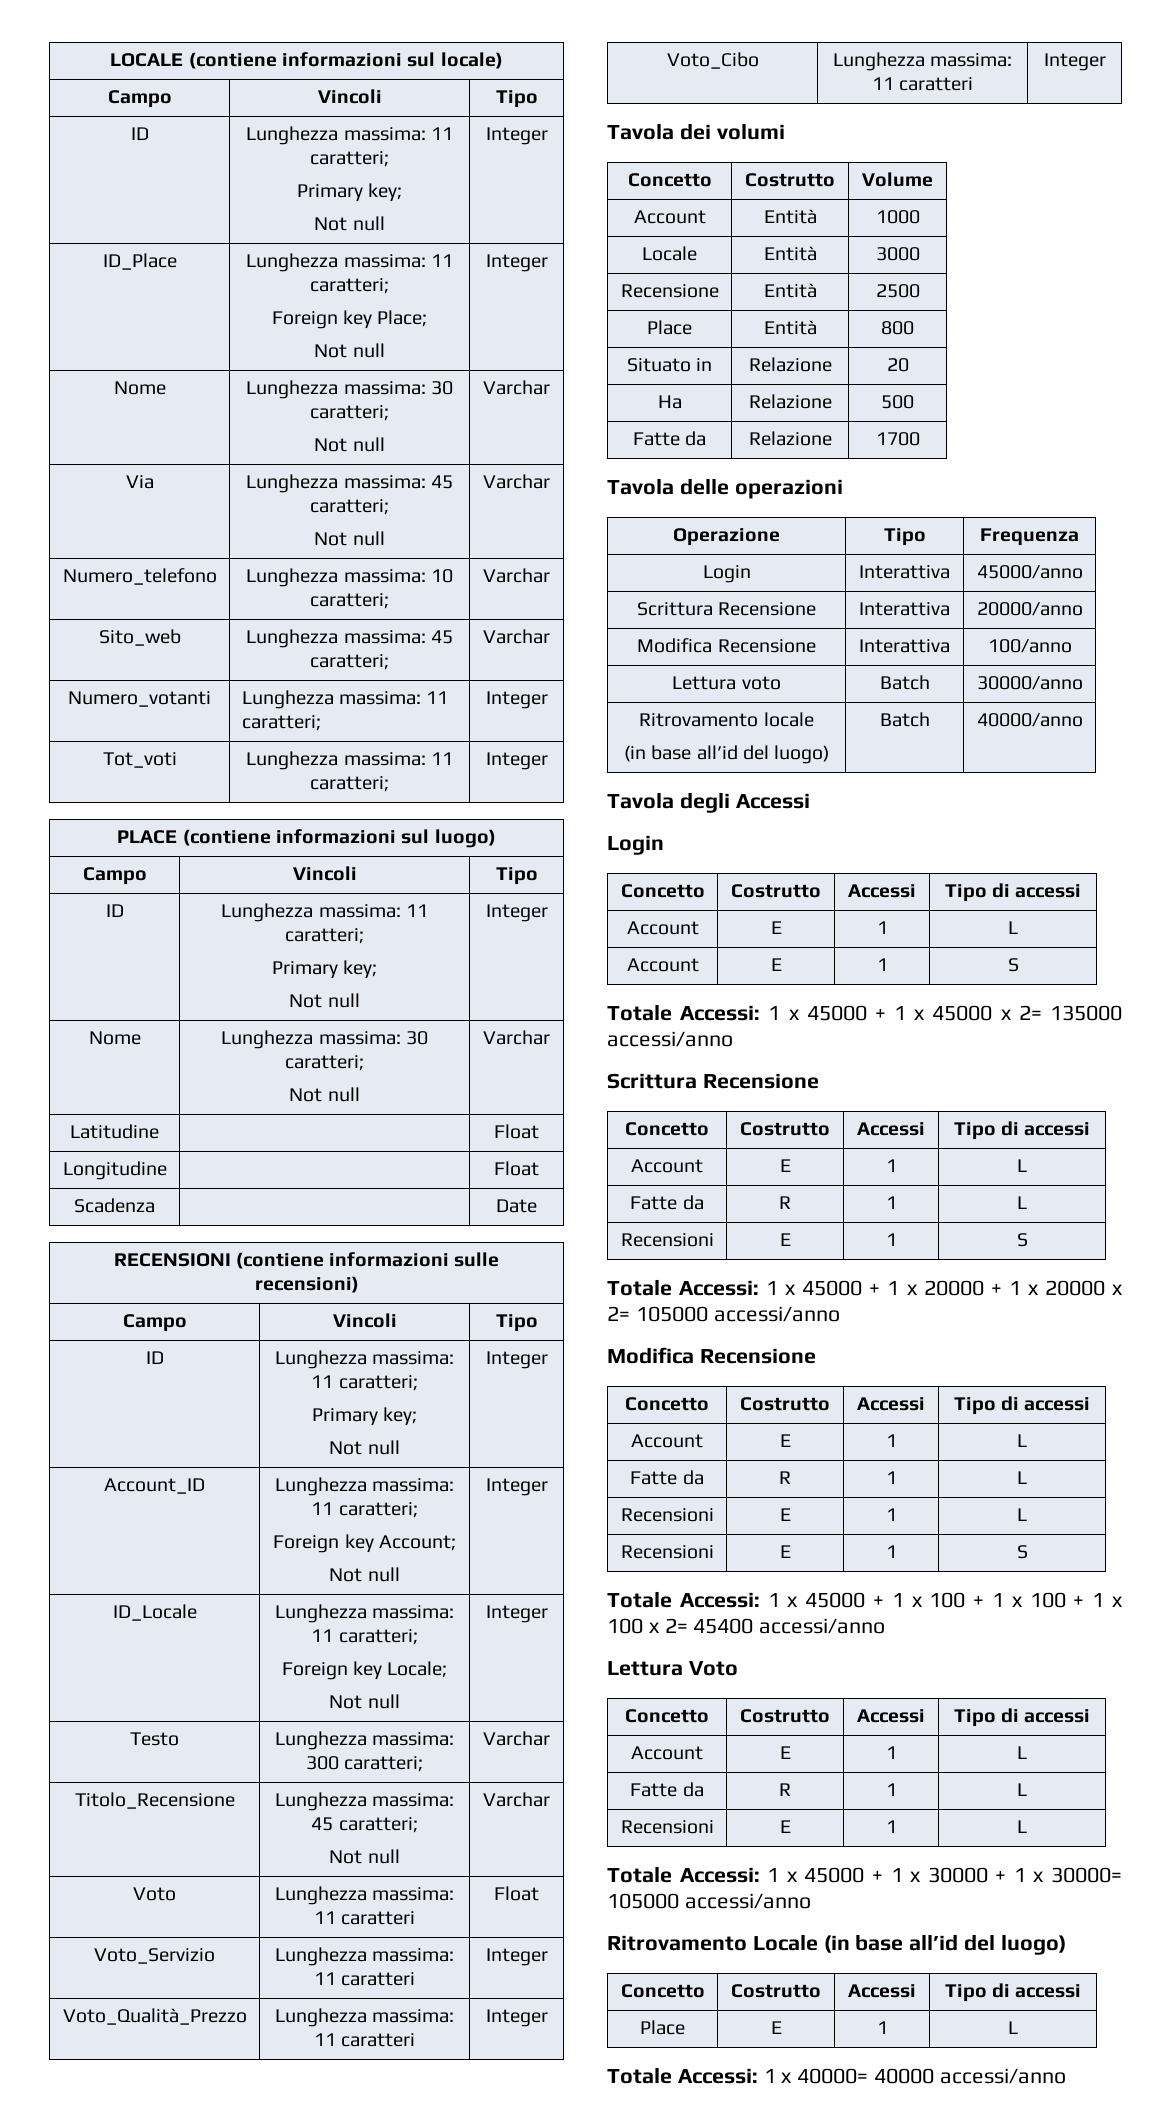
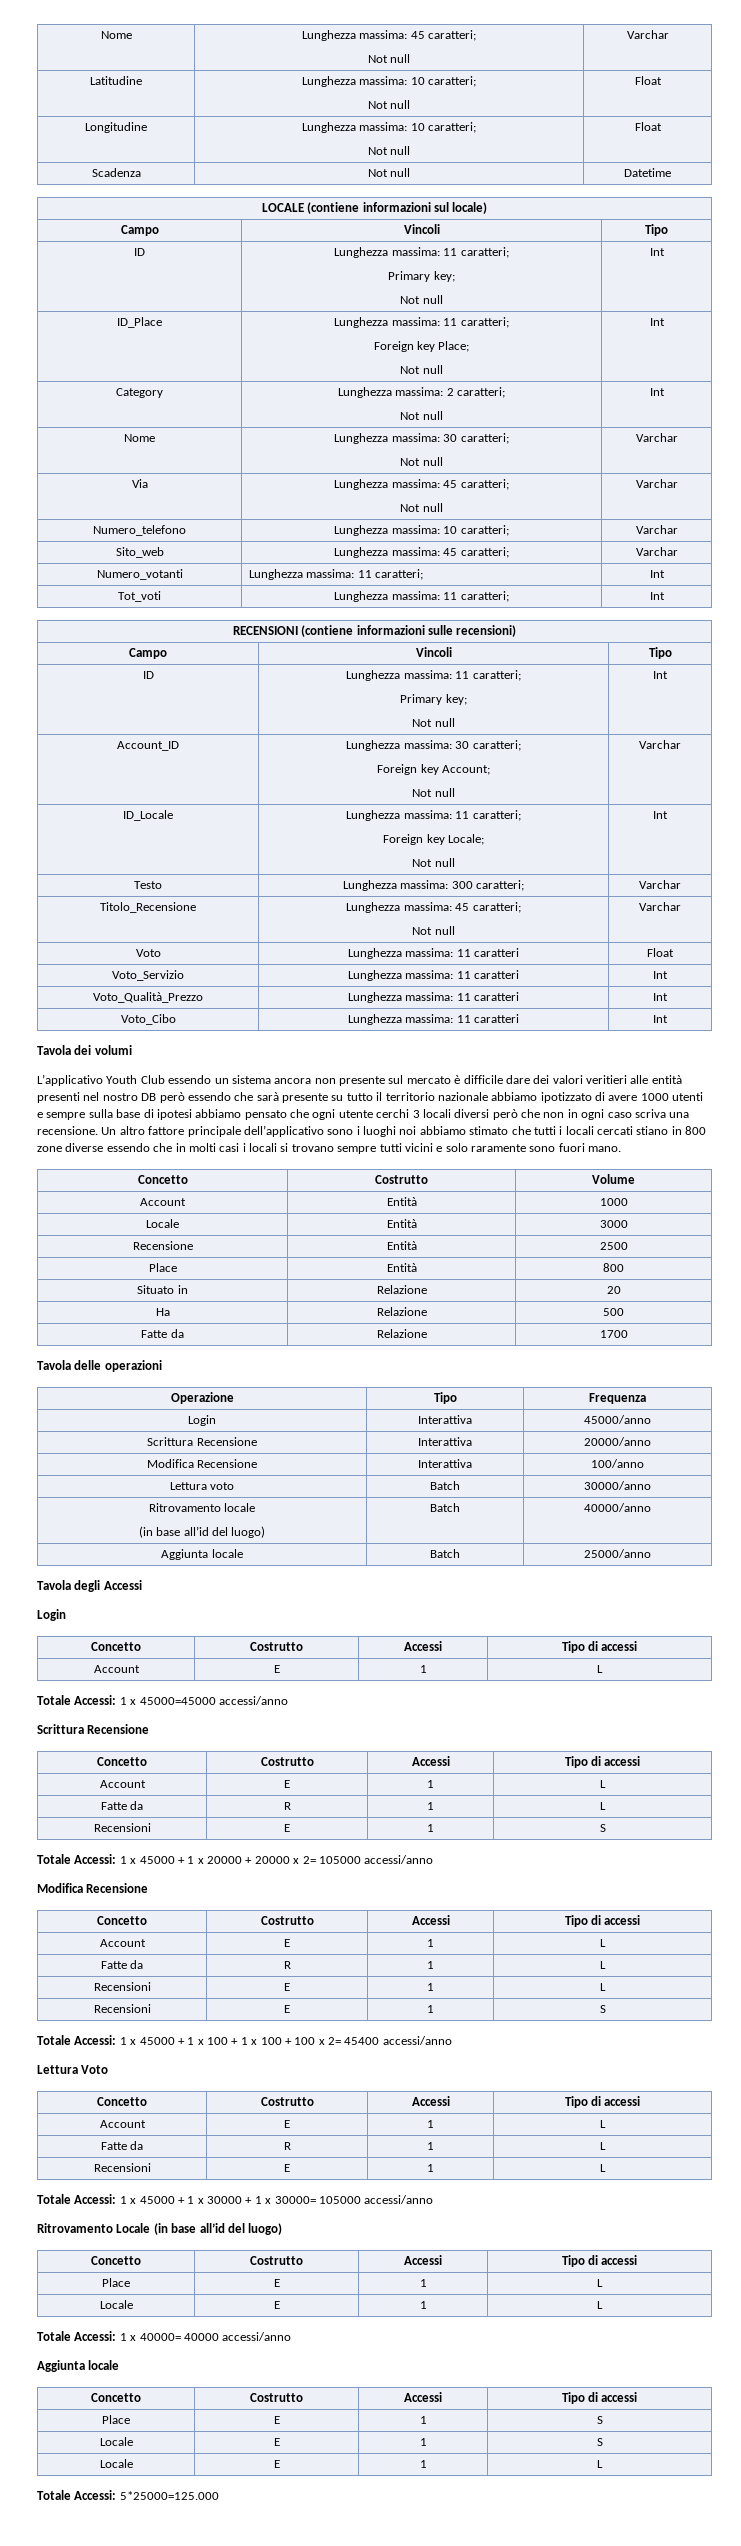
+ Nome | Lunghezza massima: 45 caratteri;
+ Not null | Varchar
+ Latitudine | Lunghezza massima: 10 caratteri;
+ Not null | Float
+ Longitudine | Lunghezza massima: 10 caratteri;
+ Not null | Float
+ Scadenza | Not null | Datetime
  LOCALE (contiene informazioni sul locale)
  Campo | Vincoli | Tipo
  ID | Lunghezza massima: 11 caratteri;
  Primary key;
- Not null | Integer
+ Not null | Int
  ID_Place | Lunghezza massima: 11 caratteri;
  Foreign key Place;
- Not null | Integer
+ Not null | Int
+ Category | Lunghezza massima: 2 caratteri;
+ Not null | Int
- Numero_votanti | Lunghezza massima: 11 caratteri; | Integer
+ Numero_votanti | Lunghezza massima: 11 caratteri; | Int
- Tot_voti | Lunghezza massima: 11 caratteri; | Integer
- PLACE (contiene informazioni sul luogo)
- Campo | Vincoli | Tipo
- ID | Lunghezza massima: 11 caratteri;
- Primary key;
- Not null | Integer
- Nome | Lunghezza massima: 30 caratteri;
- Not null | Varchar
- Latitudine | | Float
- Longitudine | | Float
- Scadenza | | Date
+ Tot_voti | Lunghezza massima: 11 caratteri; | Int
  RECENSIONI (contiene informazioni sulle recensioni)
  Campo | Vincoli | Tipo
  ID | Lunghezza massima: 11 caratteri;
  Primary key;
- Not null | Integer
+ Not null | Int
- Account_ID | Lunghezza massima: 11 caratteri;
+ Account_ID | Lunghezza massima: 30 caratteri;
  Foreign key Account;
- Not null | Integer
+ Not null | Varchar
  ID_Locale | Lunghezza massima: 11 caratteri;
  Foreign key Locale;
- Not null | Integer
+ Not null | Int
- Voto_Servizio | Lunghezza massima: 11 caratteri | Integer
+ Voto_Servizio | Lunghezza massima: 11 caratteri | Int
- Voto_Qualità_Prezzo | Lunghezza massima: 11 caratteri | Integer
+ Voto_Qualità_Prezzo | Lunghezza massima: 11 caratteri | Int
- Voto_Cibo | Lunghezza massima: 11 caratteri | Integer
+ Voto_Cibo | Lunghezza massima: 11 caratteri | Int
+ L’applicativo Youth Club essendo un sistema ancora non presente sul mercato è difficile dare dei valori veritieri alle entità presenti nel nostro DB però essendo che sarà presente su tutto il territorio nazionale abbiamo ipotizzato di avere 1000 utenti e sempre sulla base di ipotesi abbiamo pensato che ogni utente cerchi 3 locali diversi però che non in ogni caso scriva una recensione. Un altro fattore principale dell’applicativo sono i luoghi noi abbiamo stimato che tutti i locali cercati stiano in 800 zone diverse essendo che in molti casi i locali si trovano sempre tutti vicini e solo raramente sono fuori mano.
+ Aggiunta locale | Batch | 25000/anno
- Account | E | 1 | S
- Totale Accessi: 1 x 45000 + 1 x 45000 x 2= 135000 accessi/anno
+ Totale Accessi: 1 x 45000=45000 accessi/anno
- Totale Accessi: 1 x 45000 + 1 x 20000 + 1 x 20000 x 2= 105000 accessi/anno
+ Totale Accessi: 1 x 45000 + 1 x 20000 + 20000 x 2= 105000 accessi/anno
- Totale Accessi: 1 x 45000 + 1 x 100 + 1 x 100 + 1 x 100 x 2= 45400 accessi/anno
+ Totale Accessi: 1 x 45000 + 1 x 100 + 1 x 100 + 100 x 2= 45400 accessi/anno
  Place | E | 1 | L
+ Locale | E | 1 | L
  Totale Accessi: 1 x 40000= 40000 accessi/anno
+ Aggiunta locale
+ Concetto | Costrutto | Accessi | Tipo di accessi
+ Place | E | 1 | S
+ Locale | E | 1 | S
+ Locale | E | 1 | L
+ Totale Accessi: 5*25000=125.000

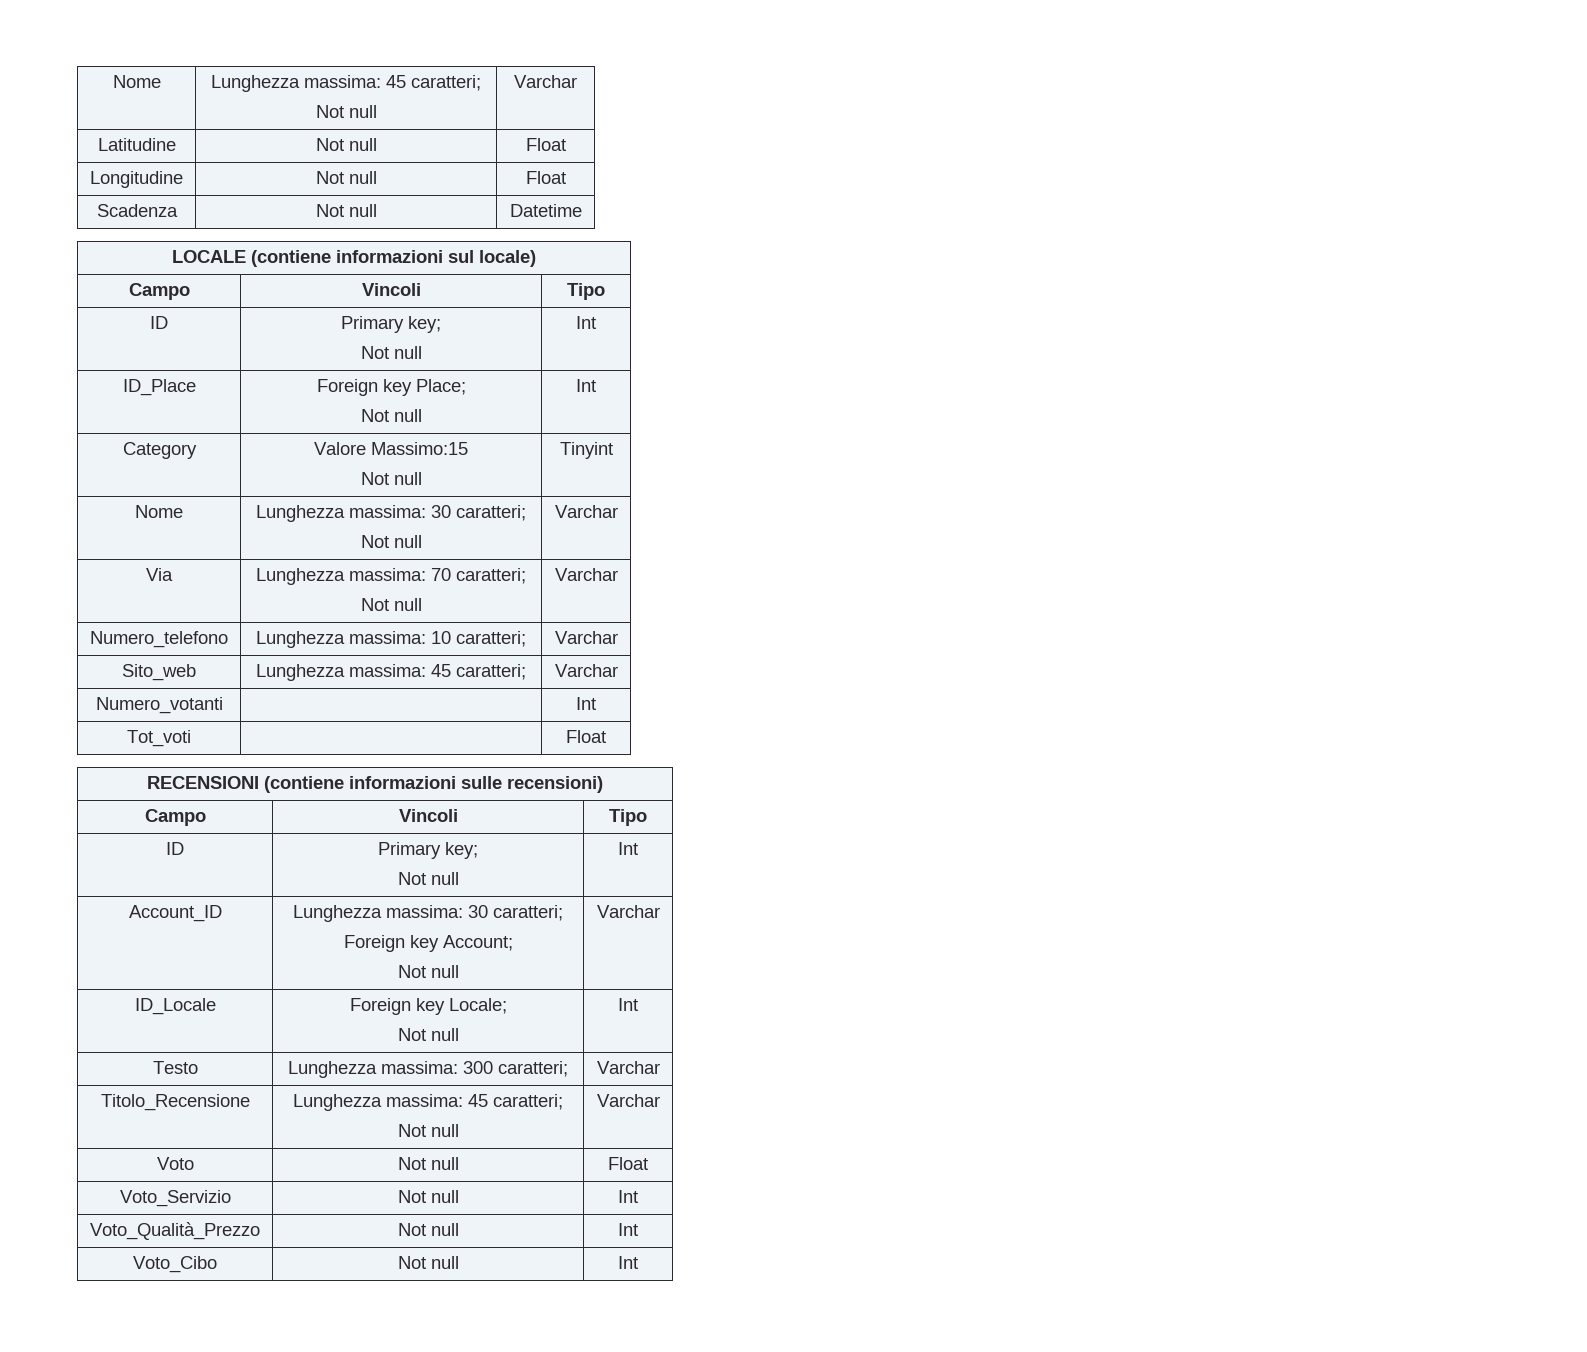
- Latitudine | Lunghezza massima: 10 caratteri;
- Not null | Float
+ Latitudine | Not null | Float
- Longitudine | Lunghezza massima: 10 caratteri;
- Not null | Float
+ Longitudine | Not null | Float
  LOCALE (contiene informazioni sul locale)
  Campo | Vincoli | Tipo
- ID | Lunghezza massima: 11 caratteri;
- Primary key;
+ ID | Primary key;
- ID_Place | Lunghezza massima: 11 caratteri;
- Foreign key Place;
+ ID_Place | Foreign key Place;
- Category | Lunghezza massima: 2 caratteri;
- Not null | Int
+ Category | Valore Massimo:15
+ Not null | Tinyint
- Via | Lunghezza massima: 45 caratteri;
+ Via | Lunghezza massima: 70 caratteri;
- Numero_votanti | Lunghezza massima: 11 caratteri; | Int
- Tot_voti | Lunghezza massima: 11 caratteri; | Int
+ Numero_votanti | | Int
+ Tot_voti | | Float
  RECENSIONI (contiene informazioni sulle recensioni)
  Campo | Vincoli | Tipo
- ID | Lunghezza massima: 11 caratteri;
- Primary key;
+ ID | Primary key;
- ID_Locale | Lunghezza massima: 11 caratteri;
- Foreign key Locale;
+ ID_Locale | Foreign key Locale;
- Voto | Lunghezza massima: 11 caratteri | Float
- Voto_Servizio | Lunghezza massima: 11 caratteri | Int
- Voto_Qualità_Prezzo | Lunghezza massima: 11 caratteri | Int
- Voto_Cibo | Lunghezza massima: 11 caratteri | Int
- Tavola dei volumi
- L’applicativo Youth Club essendo un sistema ancora non presente sul mercato è difficile dare dei valori veritieri alle entità presenti nel nostro DB però essendo che sarà presente su tutto il territorio nazionale abbiamo ipotizzato di avere 1000 utenti e sempre sulla base di ipotesi abbiamo pensato che ogni utente cerchi 3 locali diversi però che non in ogni caso scriva una recensione. Un altro fattore principale dell’applicativo sono i luoghi noi abbiamo stimato che tutti i locali cercati stiano in 800 zone diverse essendo che in molti casi i locali si trovano sempre tutti vicini e solo raramente sono fuori mano.
- Concetto | Costrutto | Volume
- Account | Entità | 1000
- Locale | Entità | 3000
- Recensione | Entità | 2500
- Place | Entità | 800
- Situato in | Relazione | 20
- Ha | Relazione | 500
- Fatte da | Relazione | 1700
- Tavola delle operazioni
- Operazione | Tipo | Frequenza
- Login | Interattiva | 45000/anno
- Scrittura Recensione | Interattiva | 20000/anno
- Modifica Recensione | Interattiva | 100/anno
- Lettura voto | Batch | 30000/anno
- Ritrovamento locale
- (in base all’id del luogo) | Batch | 40000/anno
- Aggiunta locale | Batch | 25000/anno
- Tavola degli Accessi
- Login
- Concetto | Costrutto | Accessi | Tipo di accessi
- Account | E | 1 | L
- Totale Accessi: 1 x 45000=45000 accessi/anno
- Scrittura Recensione
- Concetto | Costrutto | Accessi | Tipo di accessi
- Account | E | 1 | L
- Fatte da | R | 1 | L
- Recensioni | E | 1 | S
- Totale Accessi: 1 x 45000 + 1 x 20000 + 20000 x 2= 105000 accessi/anno
- Modifica Recensione
- Concetto | Costrutto | Accessi | Tipo di accessi
- Account | E | 1 | L
- Fatte da | R | 1 | L
- Recensioni | E | 1 | L
- Recensioni | E | 1 | S
- Totale Accessi: 1 x 45000 + 1 x 100 + 1 x 100 + 100 x 2= 45400 accessi/anno
- Lettura Voto
- Concetto | Costrutto | Accessi | Tipo di accessi
- Account | E | 1 | L
- Fatte da | R | 1 | L
- Recensioni | E | 1 | L
- Totale Accessi: 1 x 45000 + 1 x 30000 + 1 x 30000= 105000 accessi/anno
- Ritrovamento Locale (in base all’id del luogo)
- Concetto | Costrutto | Accessi | Tipo di accessi
- Place | E | 1 | L
- Locale | E | 1 | L
- Totale Accessi: 1 x 40000= 40000 accessi/anno
- Aggiunta locale
- Concetto | Costrutto | Accessi | Tipo di accessi
- Place | E | 1 | S
- Locale | E | 1 | S
- Locale | E | 1 | L
- Totale Accessi: 5*25000=125.000
+ Voto | Not null | Float
+ Voto_Servizio | Not null | Int
+ Voto_Qualità_Prezzo | Not null | Int
+ Voto_Cibo | Not null | Int

